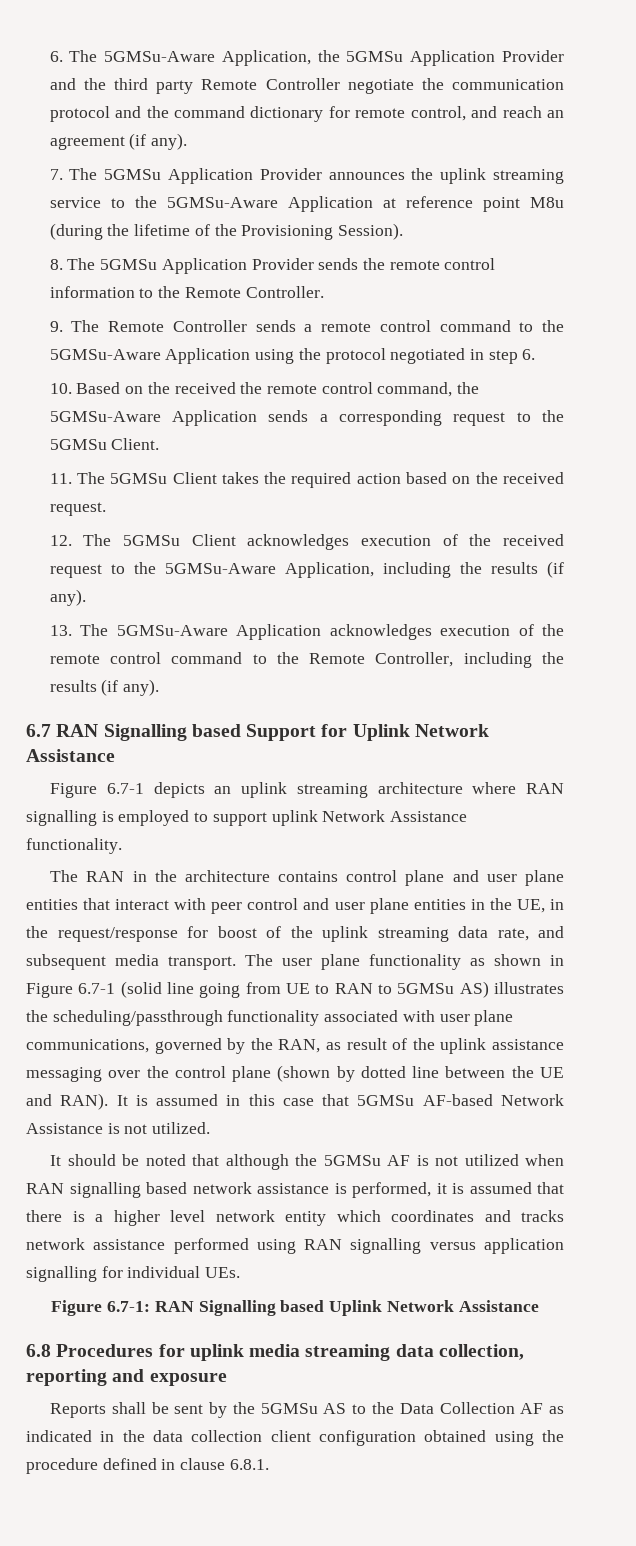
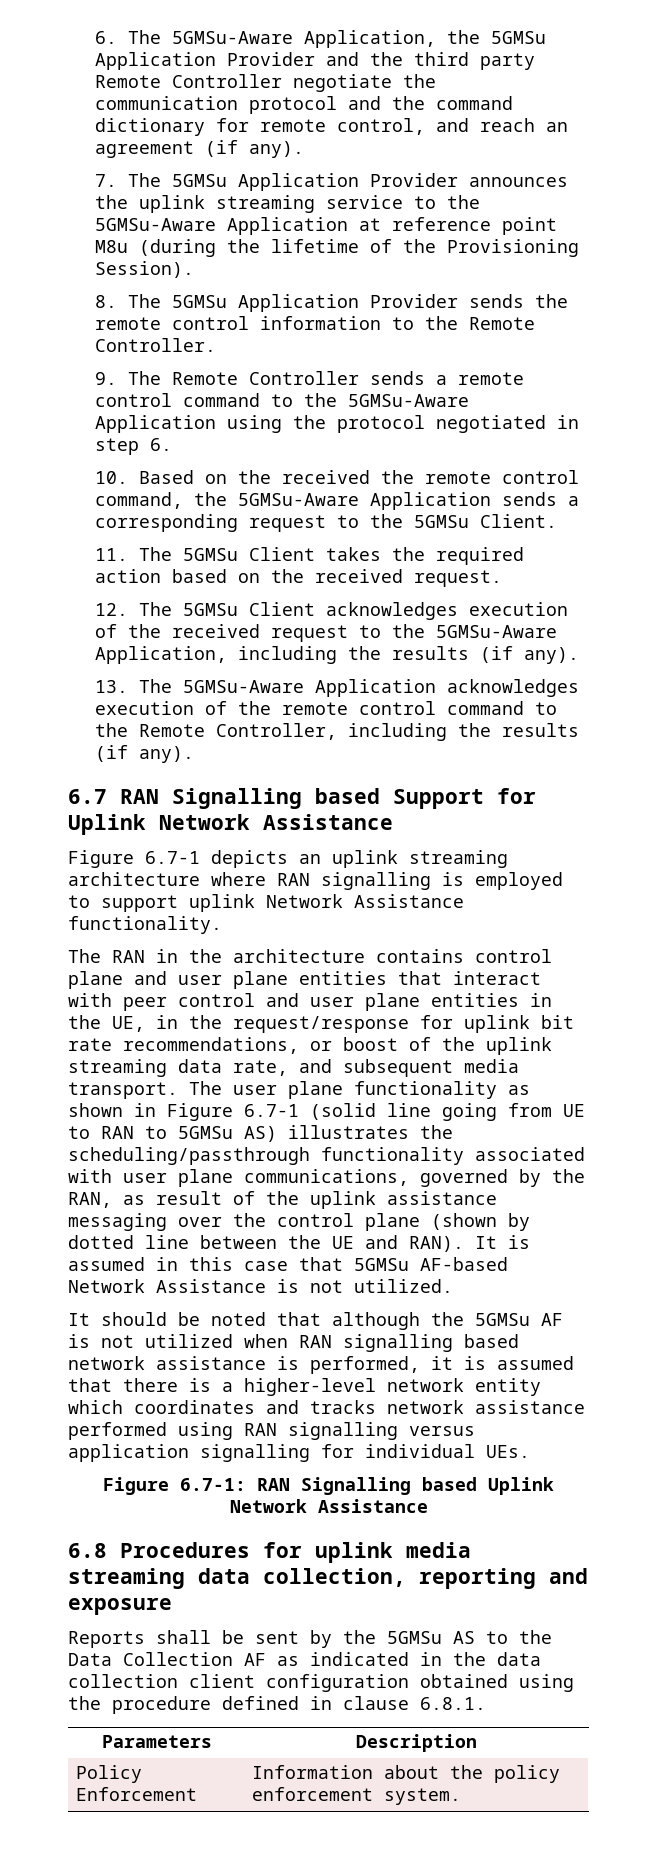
- The RAN in the architecture contains control plane and user plane entities that interact with peer control and user plane entities in the UE, in the request/response for boost of the uplink streaming data rate, and subsequent media transport.
+ The RAN in the architecture contains control plane and user plane entities that interact with peer control and user plane entities in the UE, in the request/response for uplink bit rate recommendations, or boost of the uplink streaming data rate, and subsequent media transport.
- It should be noted that although the 5GMSu AF is not utilized when RAN signalling based network assistance is performed, it is assumed that there is a higher level network entity which coordinates and tracks network assistance performed using RAN signalling versus application signalling for individual UEs.
+ It should be noted that although the 5GMSu AF is not utilized when RAN signalling based network assistance is performed, it is assumed that there is a higher-level network entity which coordinates and tracks network assistance performed using RAN signalling versus application signalling for individual UEs.
+ Parameters | Description
+ Policy Enforcement | Information about the policy enforcement system.

